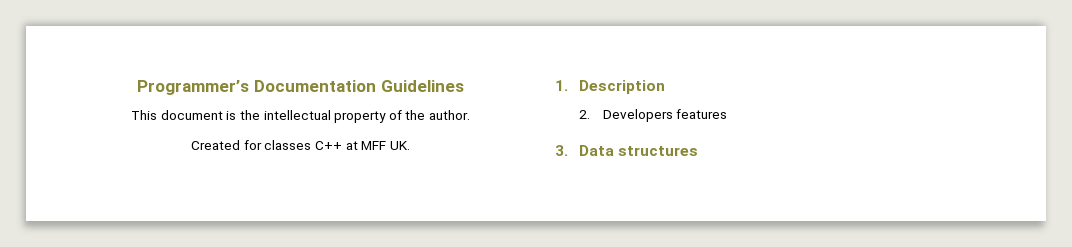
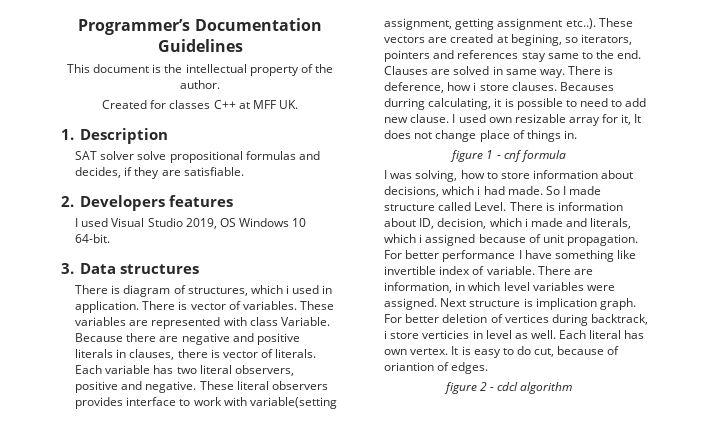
+ SAT solver solve propositional formulas and decides, if they are satisfiable.
  2. Developers features
+ I used Visual Studio 2019, OS Windows 10 64-bit.
  3. Data structures
+ There is diagram of structures, which i used in application. There is vector of variables. These variables are represented with class Variable. Because there are negative and positive literals in clauses, there is vector of literals. Each variable has two literal observers, positive and negative. These literal observers provides interface to work with variable(setting assignment, getting assignment etc..). These vectors are created at begining, so iterators, pointers and references stay same to the end. Clauses are solved in same way. There is deference, how i store clauses. Becauses durring calculating, it is possible to need to add new clause. I used own resizable array for it, It does not change place of things in.
+ figure 1 - cnf formula
+ I was solving, how to store information about decisions, which i had made. So I made structure called Level. There is information about ID, decision, which i made and literals, which i assigned because of unit propagation. For better performance I have something like invertible index of variable. There are information, in which level variables were assigned. Next structure is implication graph. For better deletion of vertices during backtrack, i store verticies in level as well. Each literal has own vertex. It is easy to do cut, because of oriantion of edges.
+ figure 2 - cdcl algorithm

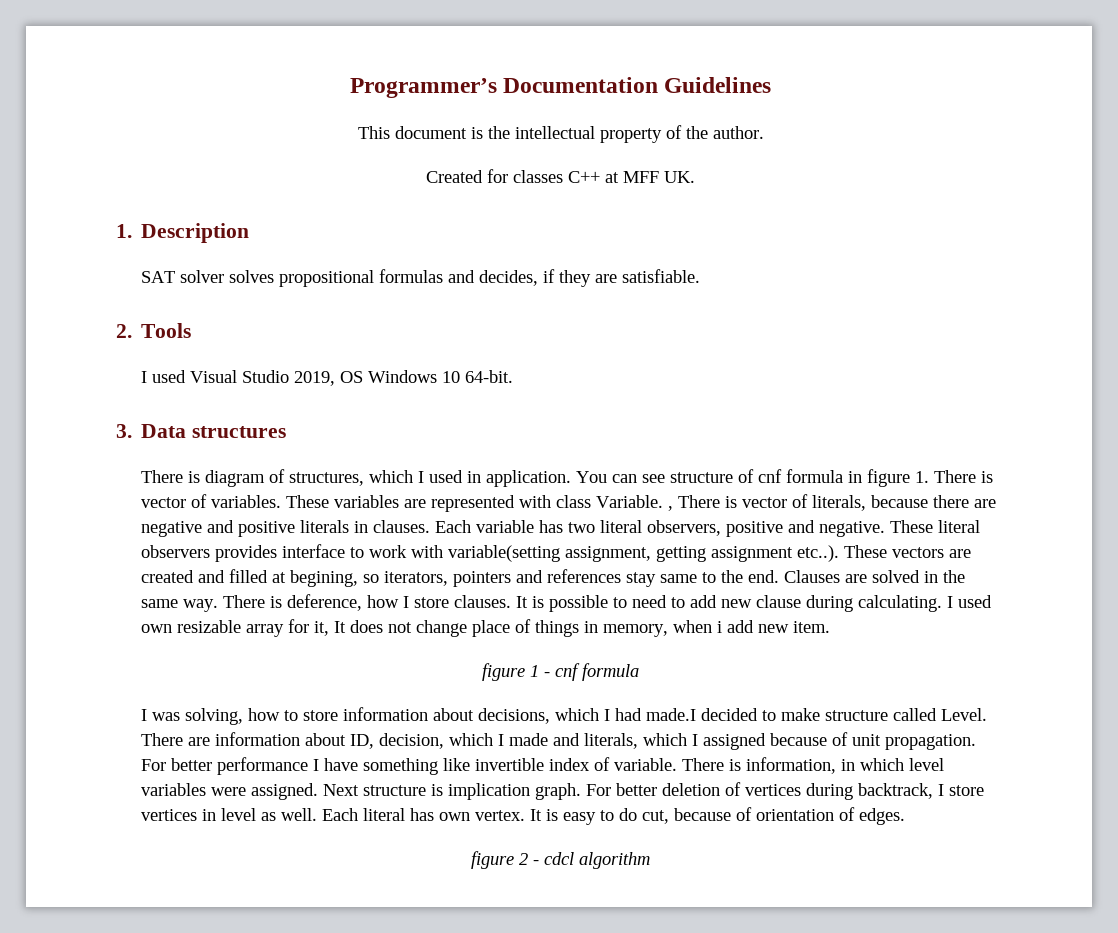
- SAT solver solve propositional formulas and decides, if they are satisfiable.
+ SAT solver solves propositional formulas and decides, if they are satisfiable.
- 2. Developers features
+ 2. Tools
- There is diagram of structures, which i used in application.
+ There is diagram of structures, which I used in application.
- There is vector of variables.
+ You can see structure of cnf formula in figure 1. There is vector of variables.
- These variables are represented with class Variable. Because there are negative and positive literals in clauses, there is vector of literals.
+ These variables are represented with class Variable. , There is vector of literals, because there are negative and positive literals in clauses.
- These literal observers provides interface to work with variable(setting assignment, getting assignment etc..). These vectors are created at begining, so iterators, pointers and references stay same to the end.
+ These literal observers provides interface to work with variable(setting assignment, getting assignment etc..). These vectors are created and filled at begining, so iterators, pointers and references stay same to the end.
- Clauses are solved in same way.
+ Clauses are solved in the same way.
- There is deference, how i store clauses.
+ There is deference, how I store clauses.
- Becauses durring calculating, it is possible to need to add new clause.
+ It is possible to need to add new clause during calculating.
- I used own resizable array for it, It does not change place of things in.
+ I used own resizable array for it, It does not change place of things in memory, when i add new item.
- I was solving, how to store information about decisions, which i had made. So I made structure called Level.
+ I was solving, how to store information about decisions, which I had made.I decided to make structure called Level.
- There is information about ID, decision, which i made and literals, which i assigned because of unit propagation.
+ There are information about ID, decision, which I made and literals, which I assigned because of unit propagation.
- There are information, in which level variables were assigned.
+ There is information, in which level variables were assigned.
- For better deletion of vertices during backtrack, i store verticies in level as well.
+ For better deletion of vertices during backtrack, I store vertices in level as well.
- It is easy to do cut, because of oriantion of edges.
+ It is easy to do cut, because of orientation of edges.

